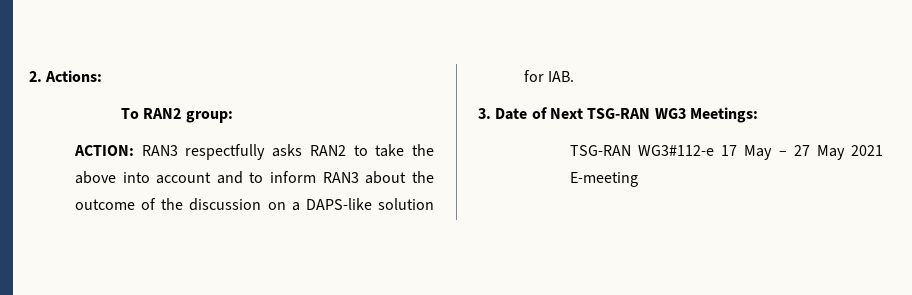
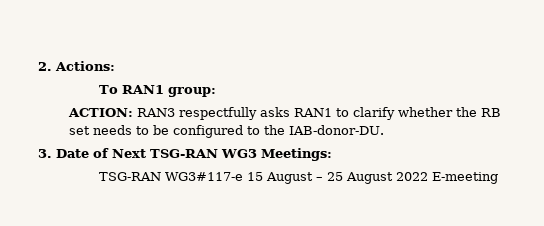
- To RAN2 group:
+ To RAN1 group:
- ACTION: RAN3 respectfully asks RAN2 to take the above into account and to inform RAN3 about the outcome of the discussion on a DAPS-like solution for IAB.
+ ACTION: RAN3 respectfully asks RAN1 to clarify whether the RB set needs to be configured to the IAB-donor-DU.
- TSG-RAN WG3#112-e 17 May – 27 May 2021 E-meeting
+ TSG-RAN WG3#117-e 15 August – 25 August 2022 E-meeting

